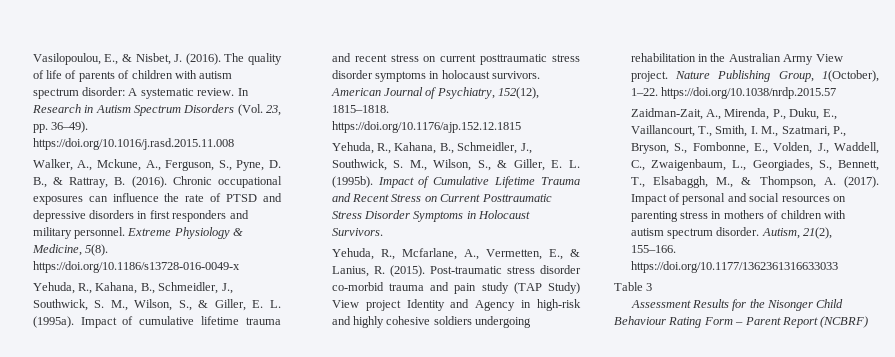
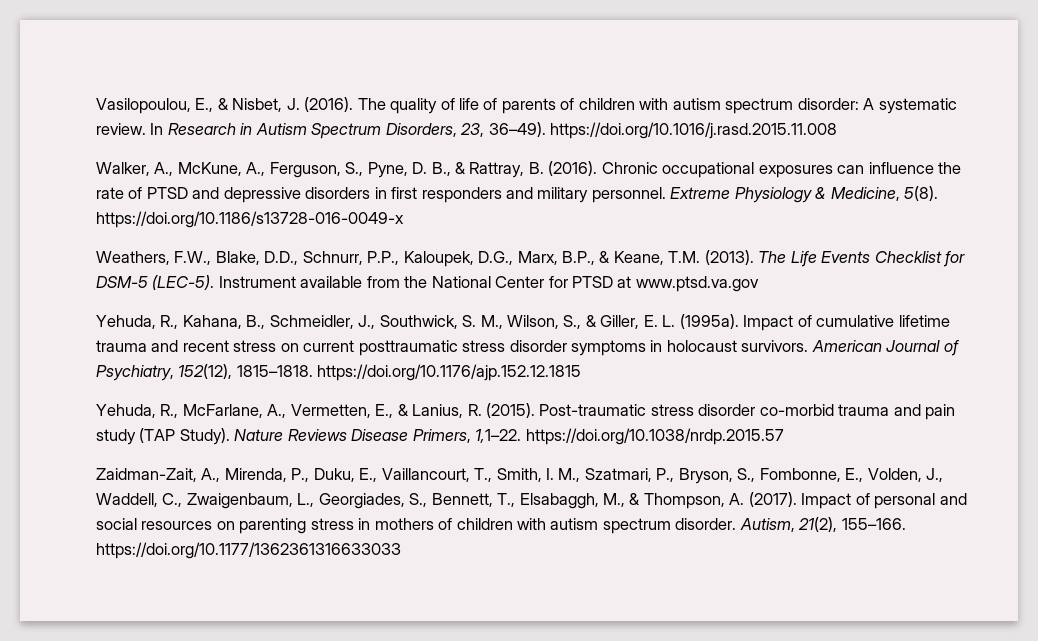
- In Research in Autism Spectrum Disorders (Vol. 23, pp. 36–49). https://doi.org/10.1016/j.rasd.2015.11.008
+ In Research in Autism Spectrum Disorders, 23, 36–49). https://doi.org/10.1016/j.rasd.2015.11.008
- Walker, A., Mckune, A., Ferguson, S., Pyne, D. B., & Rattray, B. (2016).
+ Walker, A., McKune, A., Ferguson, S., Pyne, D. B., & Rattray, B. (2016).
+ Weathers, F.W., Blake, D.D., Schnurr, P.P., Kaloupek, D.G., Marx, B.P., & Keane, T.M. (2013). The Life Events Checklist for DSM-5 (LEC-5). Instrument available from the National Center for PTSD at www.ptsd.va.gov
- Yehuda, R., Kahana, B., Schmeidler, J., Southwick, S. M., Wilson, S., & Giller, E. L. (1995b). Impact of Cumulative Lifetime Trauma and Recent Stress on Current Posttraumatic Stress Disorder Symptoms in Holocaust Survivors.
- Yehuda, R., Mcfarlane, A., Vermetten, E., & Lanius, R. (2015).
+ Yehuda, R., McFarlane, A., Vermetten, E., & Lanius, R. (2015).
- Post-traumatic stress disorder co-morbid trauma and pain study (TAP Study) View project Identity and Agency in high-risk and highly cohesive soldiers undergoing rehabilitation in the Australian Army View project. Nature Publishing Group, 1(October), 1–22. https://doi.org/10.1038/nrdp.2015.57
+ Post-traumatic stress disorder co-morbid trauma and pain study (TAP Study). Nature Reviews Disease Primers, 1,1–22. https://doi.org/10.1038/nrdp.2015.57
- Table 3
- Assessment Results for the Nisonger Child Behaviour Rating Form – Parent Report (NCBRF)

